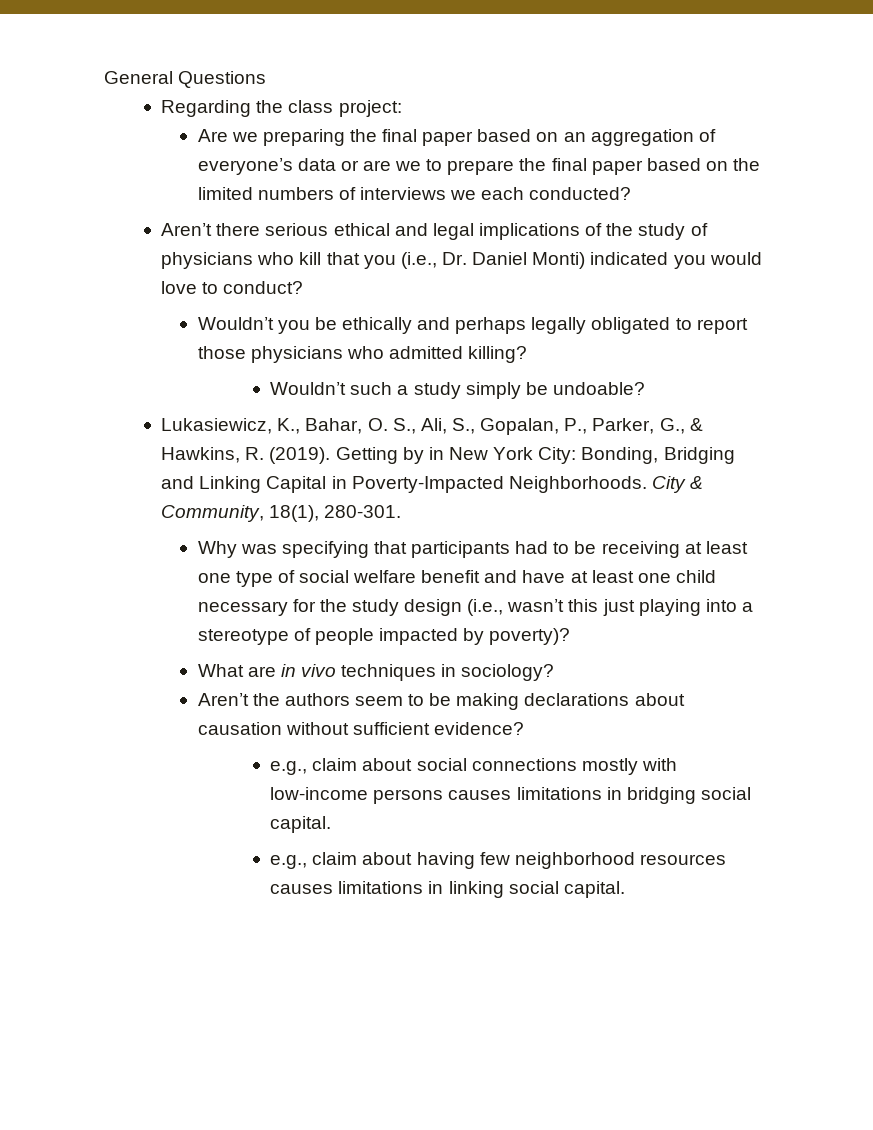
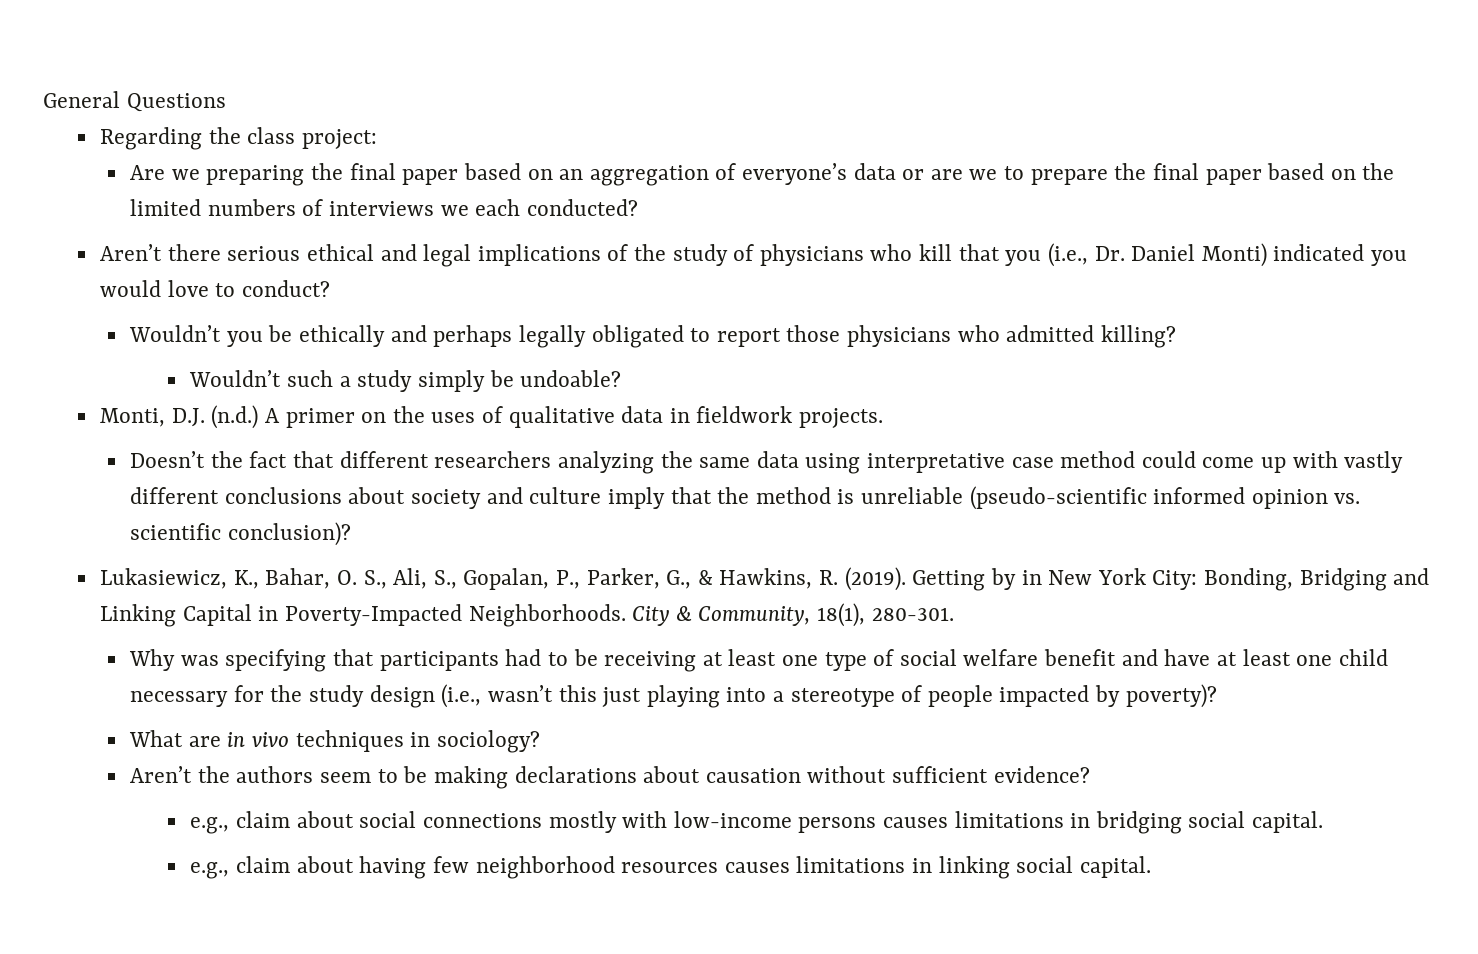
+ Monti, D.J. (n.d.) A primer on the uses of qualitative data in fieldwork projects.
+ Doesn’t the fact that different researchers analyzing the same data using interpretative case method could come up with vastly different conclusions about society and culture imply that the method is unreliable (pseudo-scientific informed opinion vs. scientific conclusion)?

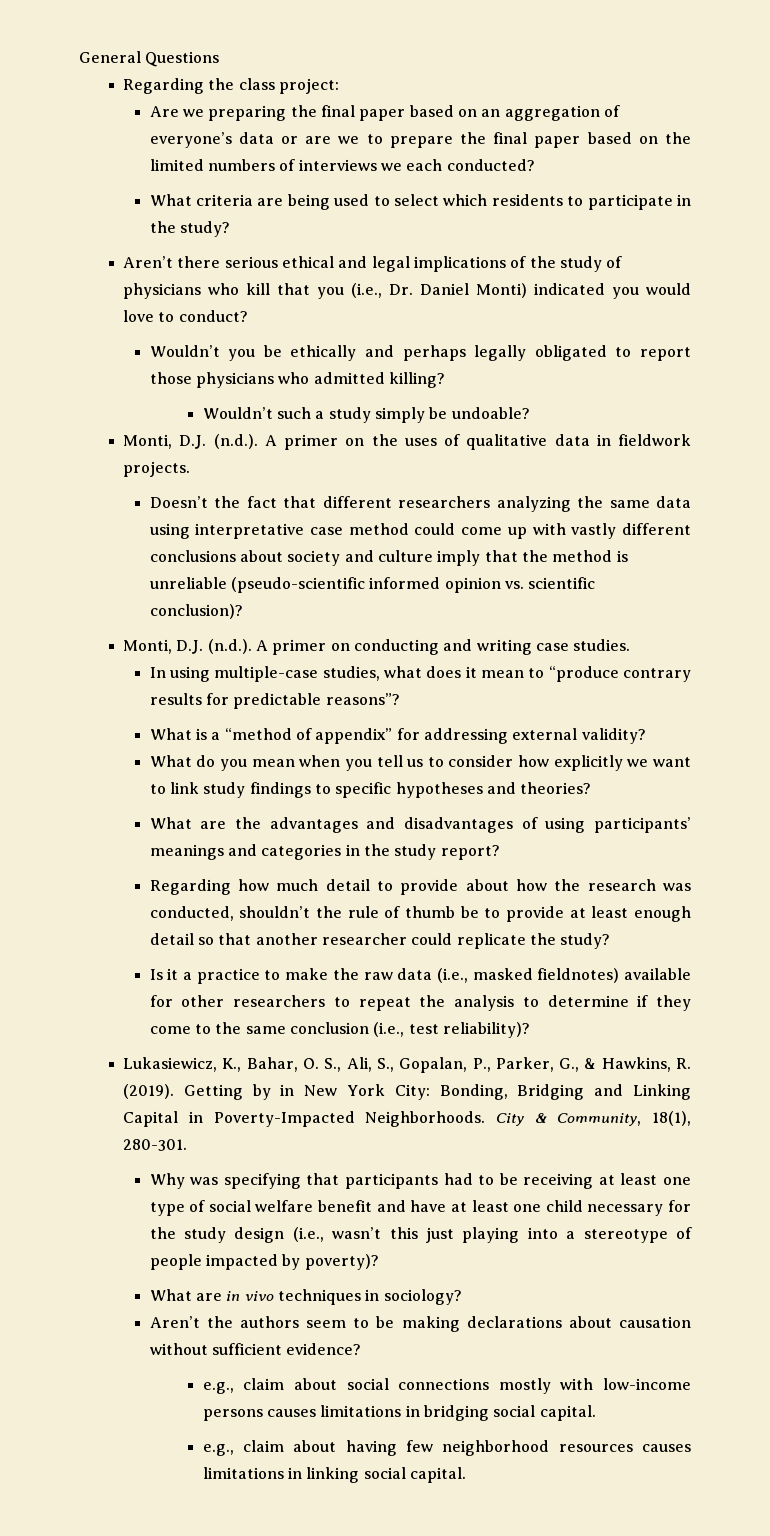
+ What criteria are being used to select which residents to participate in the study?
- Monti, D.J. (n.d.) A primer on the uses of qualitative data in fieldwork projects.
+ Monti, D.J. (n.d.). A primer on the uses of qualitative data in fieldwork projects.
+ Monti, D.J. (n.d.). A primer on conducting and writing case studies.
+ In using multiple-case studies, what does it mean to “produce contrary results for predictable reasons”?
+ What is a “method of appendix” for addressing external validity?
+ What do you mean when you tell us to consider how explicitly we want to link study findings to specific hypotheses and theories?
+ What are the advantages and disadvantages of using participants’ meanings and categories in the study report?
+ Regarding how much detail to provide about how the research was conducted, shouldn’t the rule of thumb be to provide at least enough detail so that another researcher could replicate the study?
+ Is it a practice to make the raw data (i.e., masked fieldnotes) available for other researchers to repeat the analysis to determine if they come to the same conclusion (i.e., test reliability)?

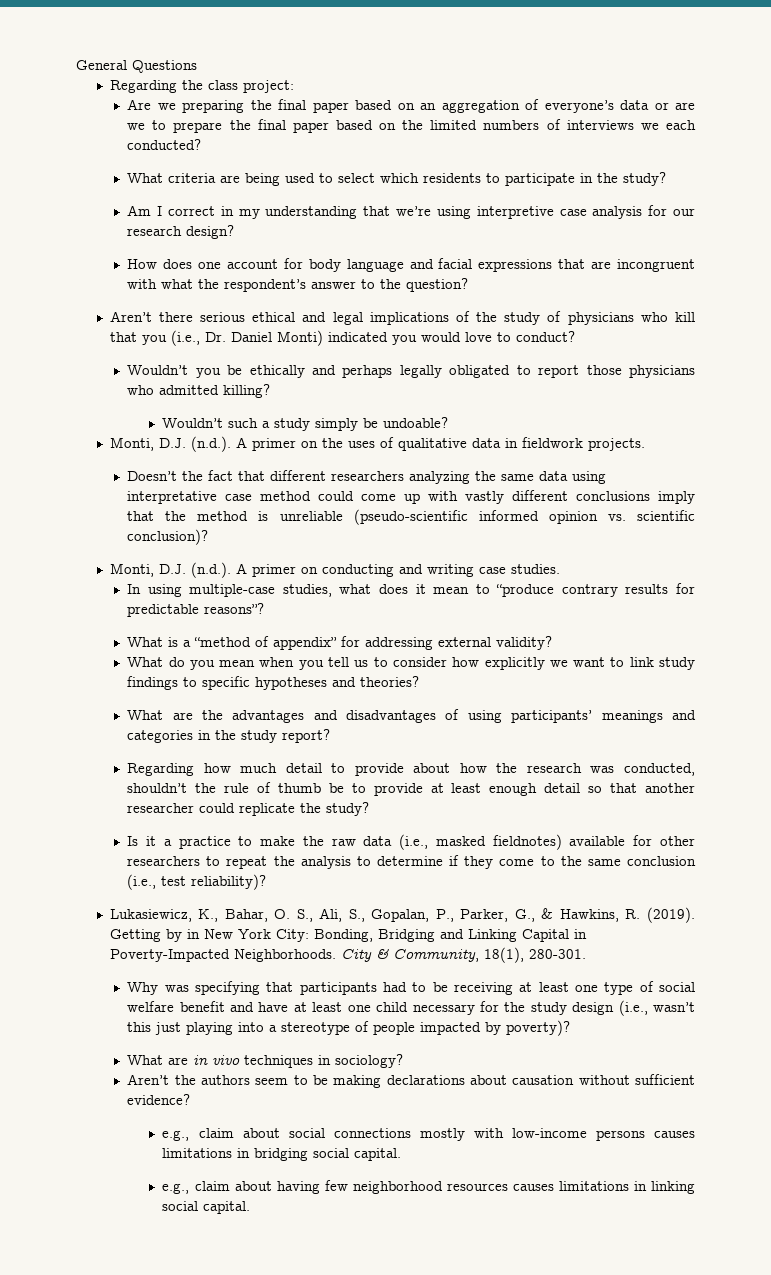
+ Am I correct in my understanding that we’re using interpretive case analysis for our research design?
+ How does one account for body language and facial expressions that are incongruent with what the respondent’s answer to the question?
- Doesn’t the fact that different researchers analyzing the same data using interpretative case method could come up with vastly different conclusions about society and culture imply that the method is unreliable (pseudo-scientific informed opinion vs. scientific conclusion)?
+ Doesn’t the fact that different researchers analyzing the same data using interpretative case method could come up with vastly different conclusions imply that the method is unreliable (pseudo-scientific informed opinion vs. scientific conclusion)?

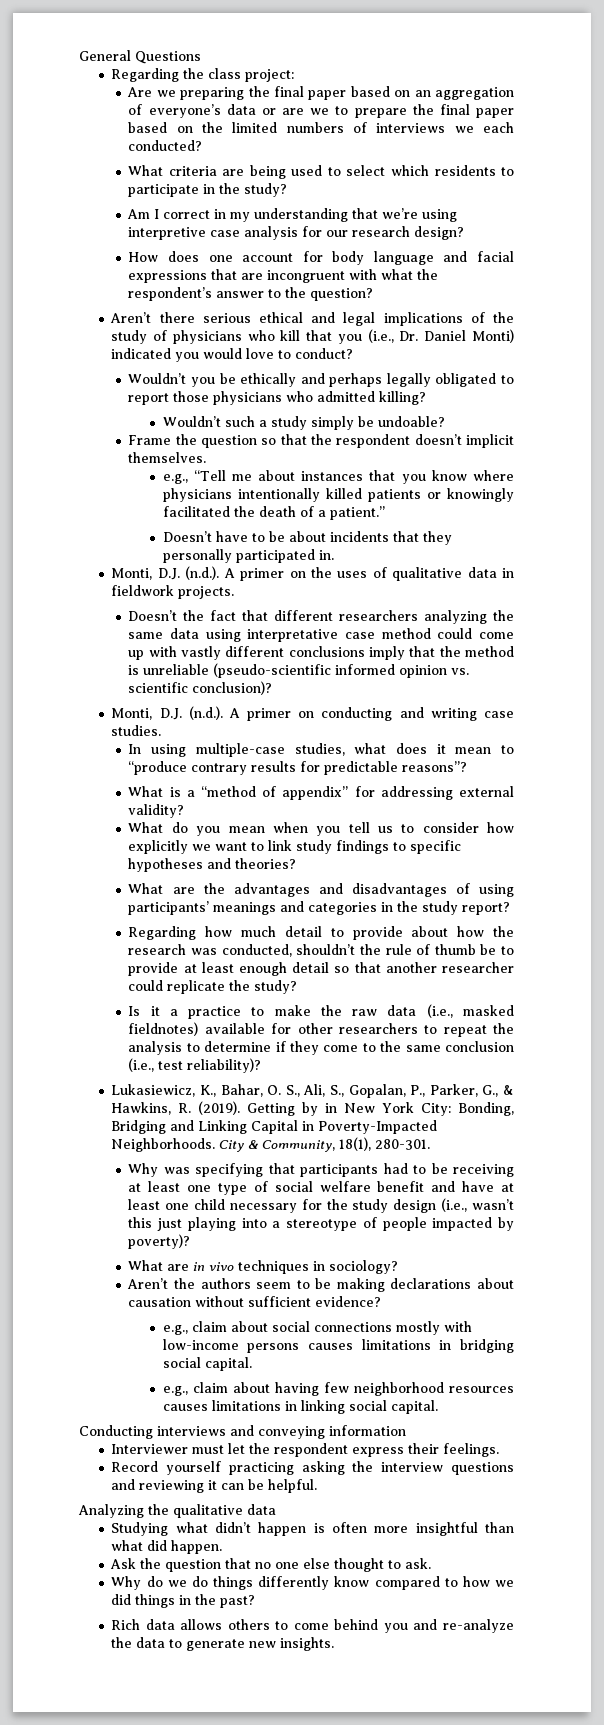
+ Frame the question so that the respondent doesn’t implicit themselves.
+ e.g., “Tell me about instances that you know where physicians intentionally killed patients or knowingly facilitated the death of a patient.”
+ Doesn’t have to be about incidents that they personally participated in.
+ Conducting interviews and conveying information
+ Interviewer must let the respondent express their feelings.
+ Record yourself practicing asking the interview questions and reviewing it can be helpful.
+ Analyzing the qualitative data
+ Studying what didn’t happen is often more insightful than what did happen.
+ Ask the question that no one else thought to ask.
+ Why do we do things differently know compared to how we did things in the past?
+ Rich data allows others to come behind you and re-analyze the data to generate new insights.

